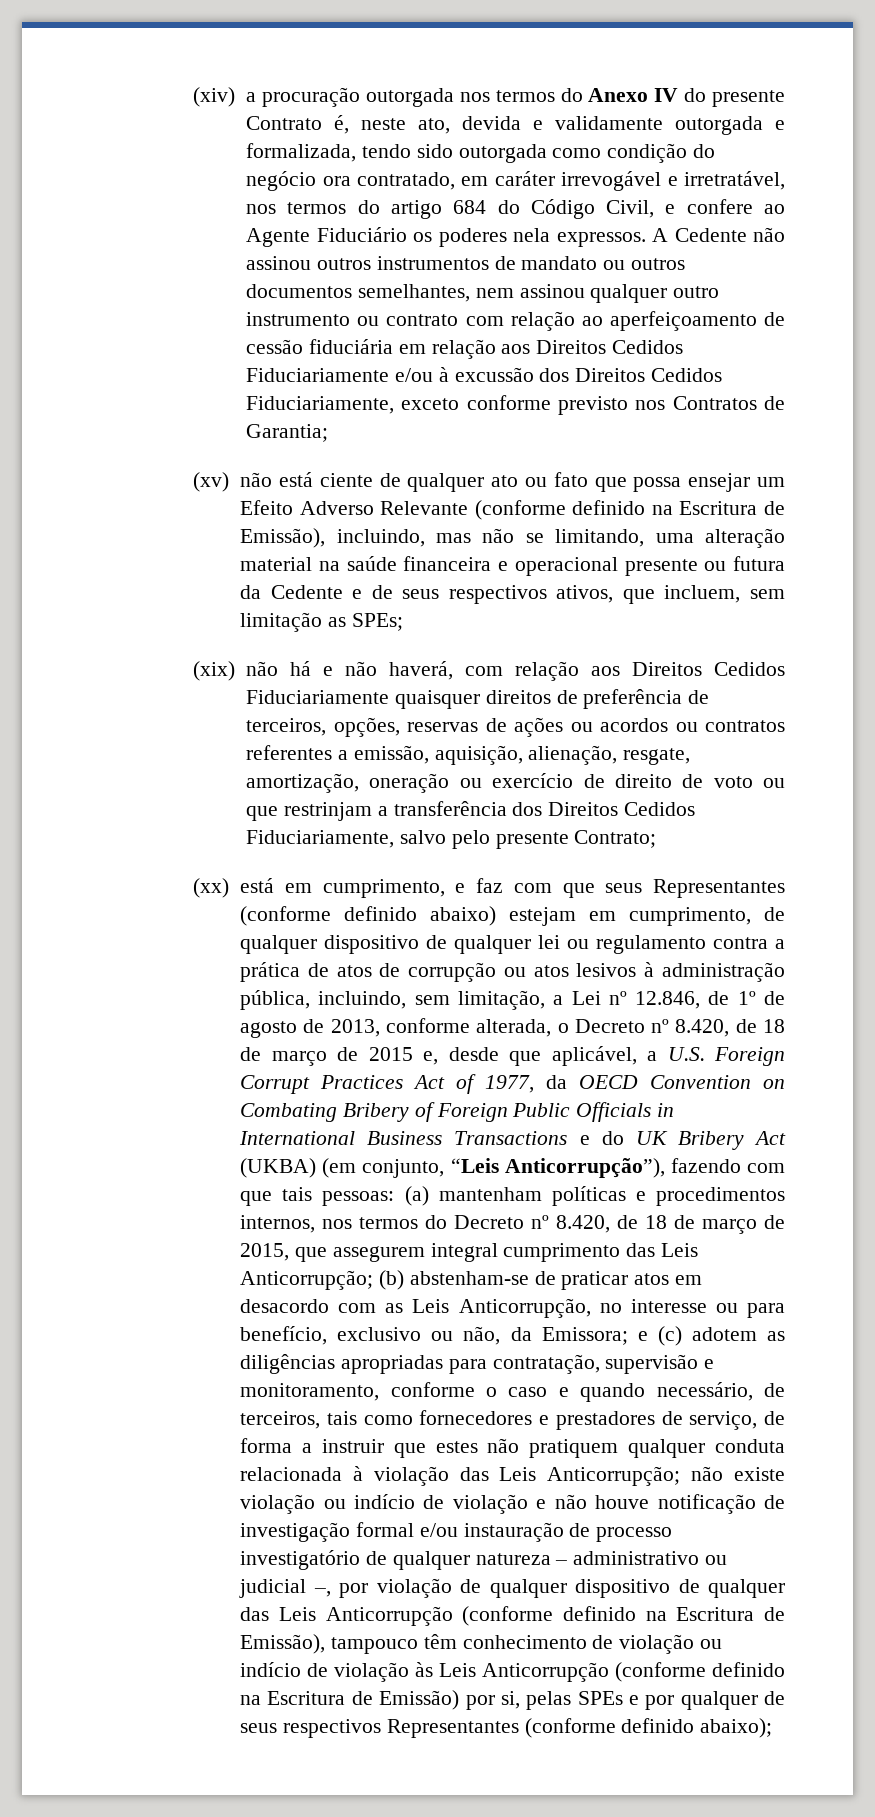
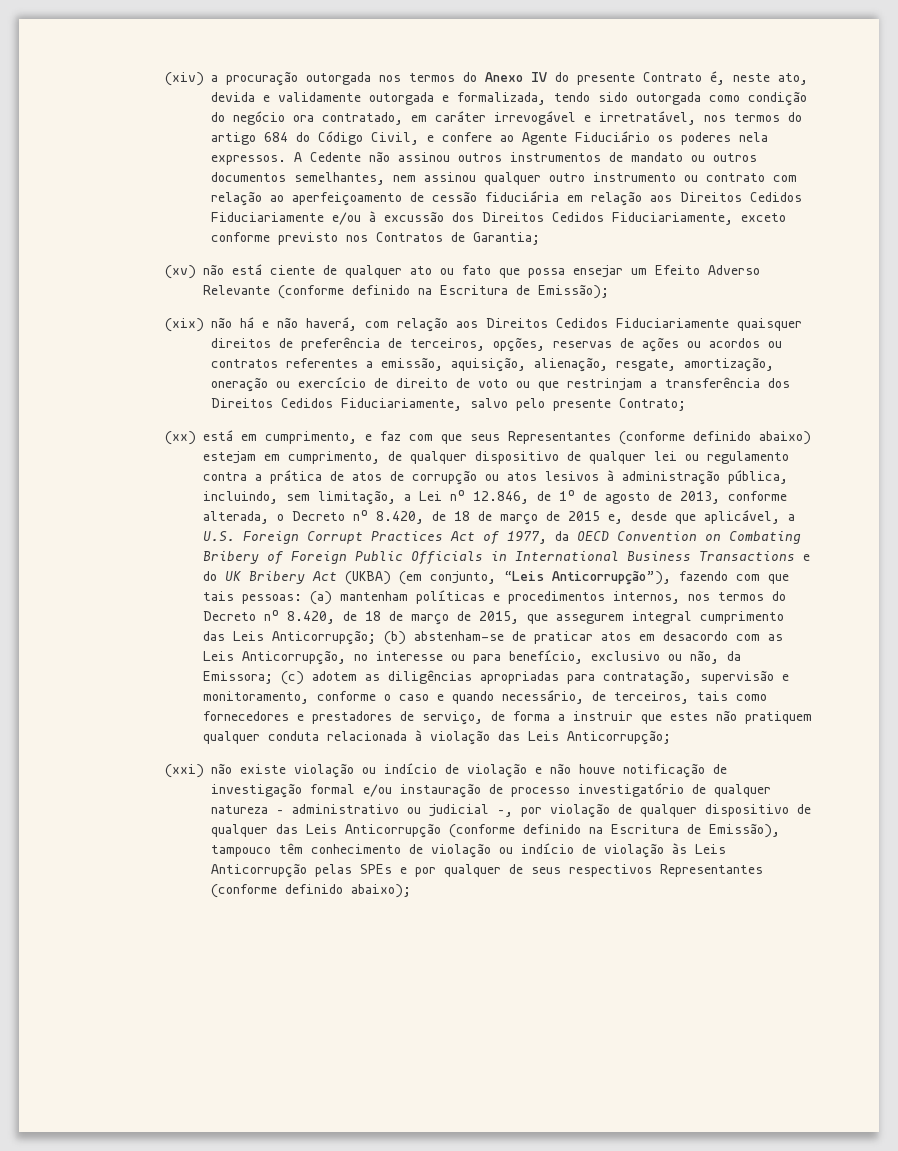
- (xv) não está ciente de qualquer ato ou fato que possa ensejar um Efeito Adverso Relevante (conforme definido na Escritura de Emissão), incluindo, mas não se limitando, uma alteração material na saúde financeira e operacional presente ou futura da Cedente e de seus respectivos ativos, que incluem, sem limitação as SPEs;
+ (xv) não está ciente de qualquer ato ou fato que possa ensejar um Efeito Adverso Relevante (conforme definido na Escritura de Emissão);
- e (c) adotem as diligências apropriadas para contratação, supervisão e monitoramento, conforme o caso e quando necessário, de terceiros, tais como fornecedores e prestadores de serviço, de forma a instruir que estes não pratiquem qualquer conduta relacionada à violação das Leis Anticorrupção; não existe violação ou indício de violação e não houve notificação de investigação formal e/ou instauração de processo investigatório de qualquer natureza – administrativo ou judicial –, por violação de qualquer dispositivo de qualquer das Leis Anticorrupção (conforme definido na Escritura de Emissão), tampouco têm conhecimento de violação ou indício de violação às Leis Anticorrupção (conforme definido na Escritura de Emissão) por si, pelas SPEs e por qualquer de seus respectivos Representantes (conforme definido abaixo);
+ (c) adotem as diligências apropriadas para contratação, supervisão e monitoramento, conforme o caso e quando necessário, de terceiros, tais como fornecedores e prestadores de serviço, de forma a instruir que estes não pratiquem qualquer conduta relacionada à violação das Leis Anticorrupção;
+ (xxi) não existe violação ou indício de violação e não houve notificação de investigação formal e/ou instauração de processo investigatório de qualquer natureza – administrativo ou judicial –, por violação de qualquer dispositivo de qualquer das Leis Anticorrupção (conforme definido na Escritura de Emissão), tampouco têm conhecimento de violação ou indício de violação às Leis Anticorrupção pelas SPEs e por qualquer de seus respectivos Representantes (conforme definido abaixo);

